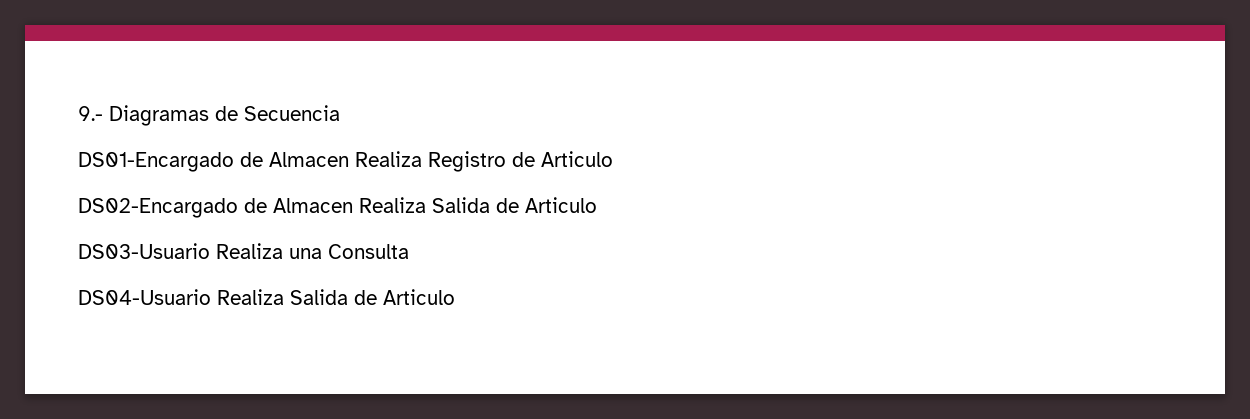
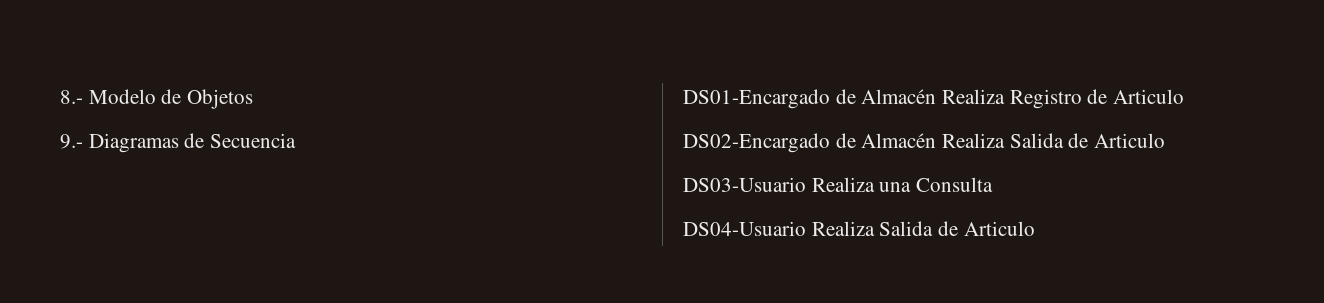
+ 8.- Modelo de Objetos
- DS01-Encargado de Almacen Realiza Registro de Articulo
+ DS01-Encargado de Almacén Realiza Registro de Articulo
- DS02-Encargado de Almacen Realiza Salida de Articulo
+ DS02-Encargado de Almacén Realiza Salida de Articulo

